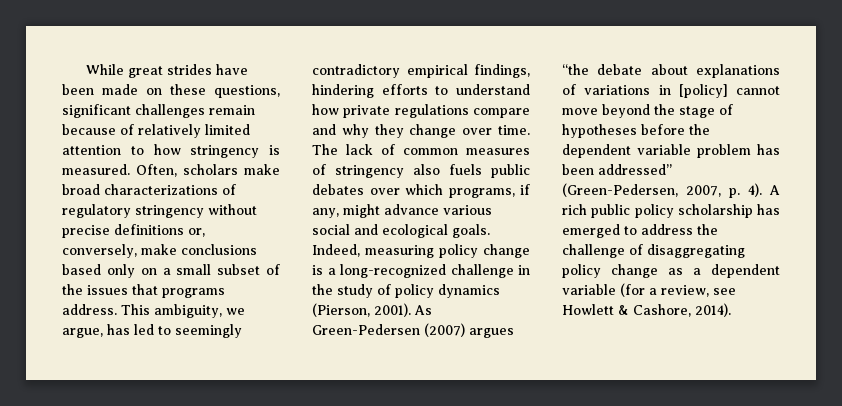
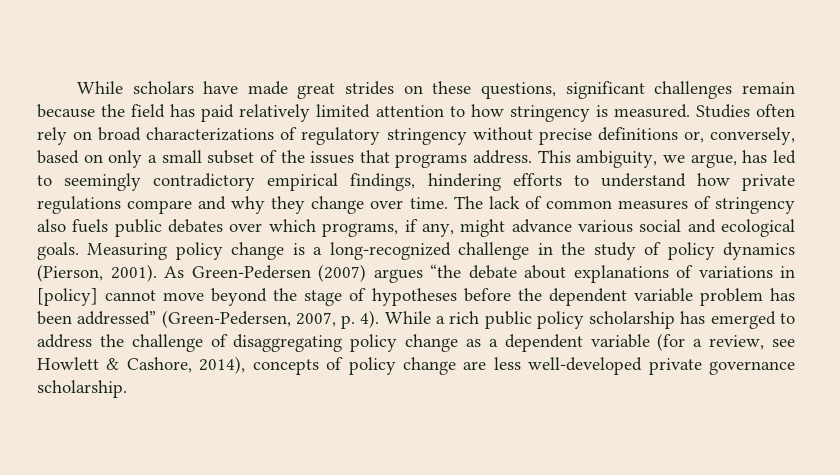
- While great strides have been made on these questions, significant challenges remain because of relatively limited attention to how stringency is measured.
+ While scholars have made great strides on these questions, significant challenges remain because the field has paid relatively limited attention to how stringency is measured.
- Often, scholars make broad characterizations of regulatory stringency without precise definitions or, conversely, make conclusions based only on a small subset of the issues that programs address.
+ Studies often rely on broad characterizations of regulatory stringency without precise definitions or, conversely, based on only a small subset of the issues that programs address.
- Indeed, measuring policy change is a long-recognized challenge in the study of policy dynamics (Pierson, 2001).
+ Measuring policy change is a long-recognized challenge in the study of policy dynamics (Pierson, 2001).
- A rich public policy scholarship has emerged to address the challenge of disaggregating policy change as a dependent variable (for a review, see Howlett & Cashore, 2014).
+ While a rich public policy scholarship has emerged to address the challenge of disaggregating policy change as a dependent variable (for a review, see Howlett & Cashore, 2014), concepts of policy change are less well-developed private governance scholarship.

